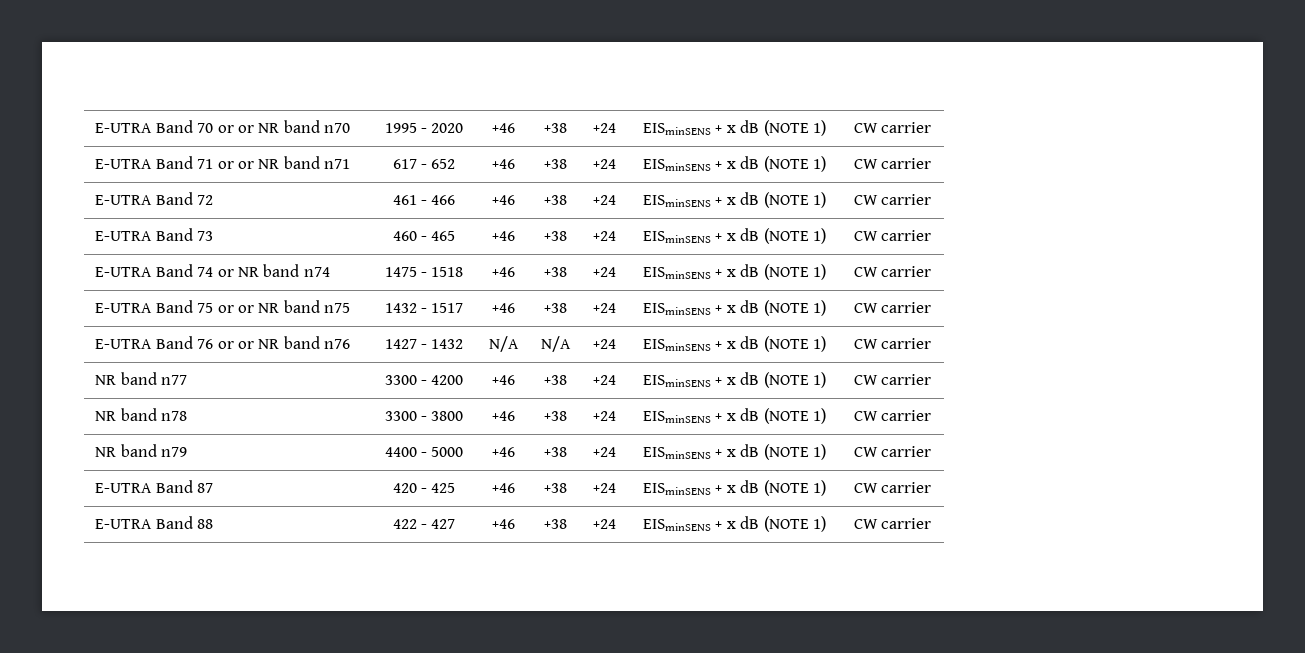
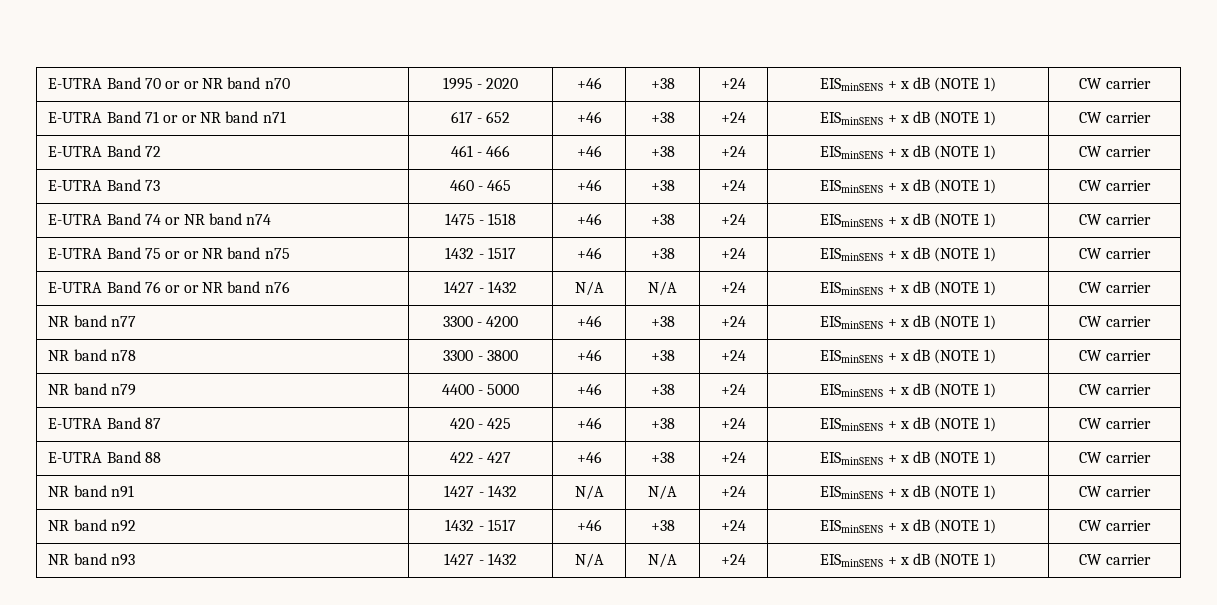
+ NR band n91 | 1427 - 1432 | N/A | N/A | +24 | EISminSENS + x dB (NOTE 1) | CW carrier
+ NR band n92 | 1432 - 1517 | +46 | +38 | +24 | EISminSENS + x dB (NOTE 1) | CW carrier
+ NR band n93 | 1427 - 1432 | N/A | N/A | +24 | EISminSENS + x dB (NOTE 1) | CW carrier

